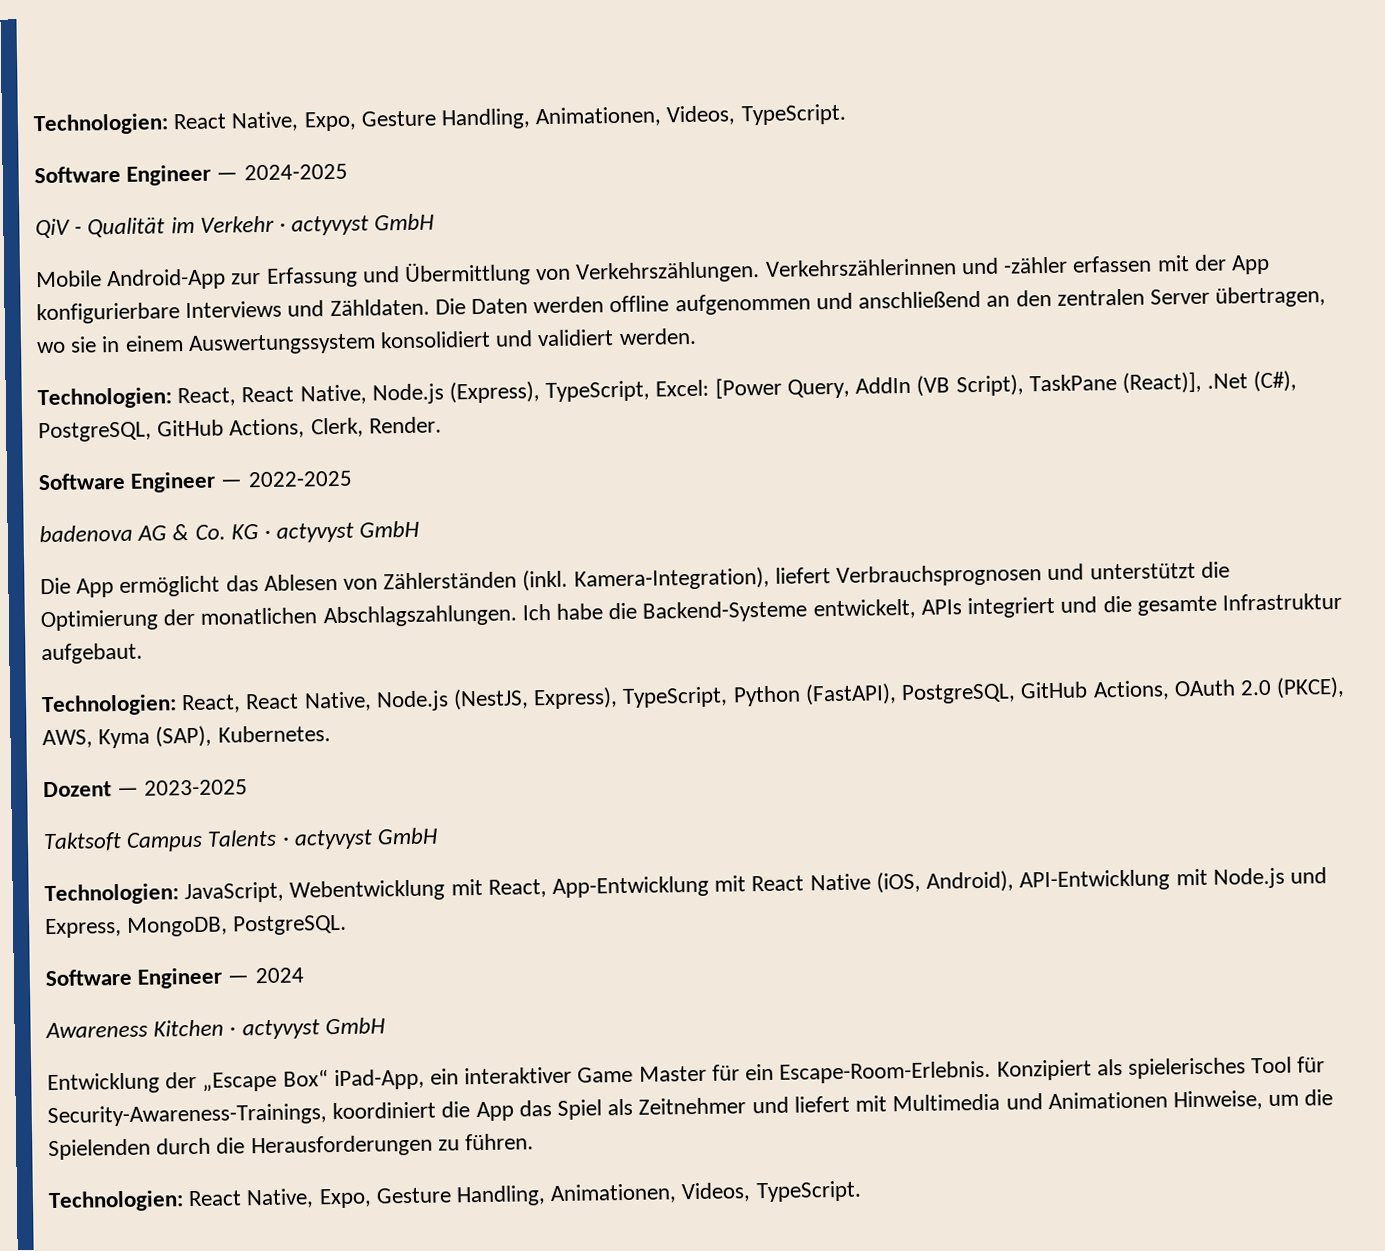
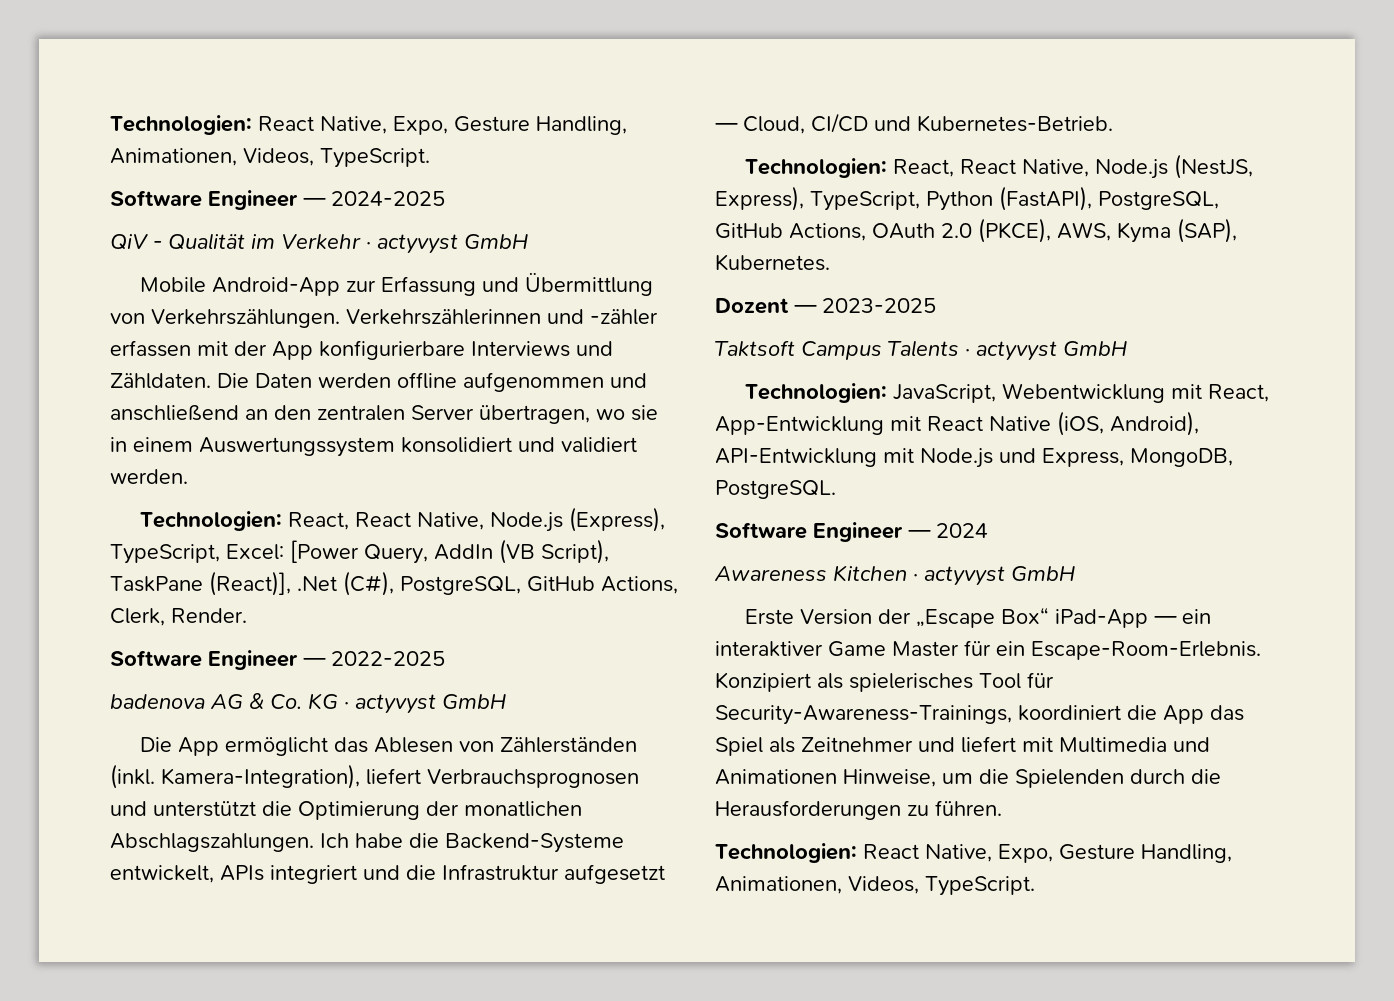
- Ich habe die Backend-Systeme entwickelt, APIs integriert und die gesamte Infrastruktur aufgebaut.
+ Ich habe die Backend-Systeme entwickelt, APIs integriert und die Infrastruktur aufgesetzt — Cloud, CI/CD und Kubernetes-Betrieb.
- Entwicklung der „Escape Box“ iPad-App, ein interaktiver Game Master für ein Escape-Room-Erlebnis.
+ Erste Version der „Escape Box“ iPad-App — ein interaktiver Game Master für ein Escape-Room-Erlebnis.

